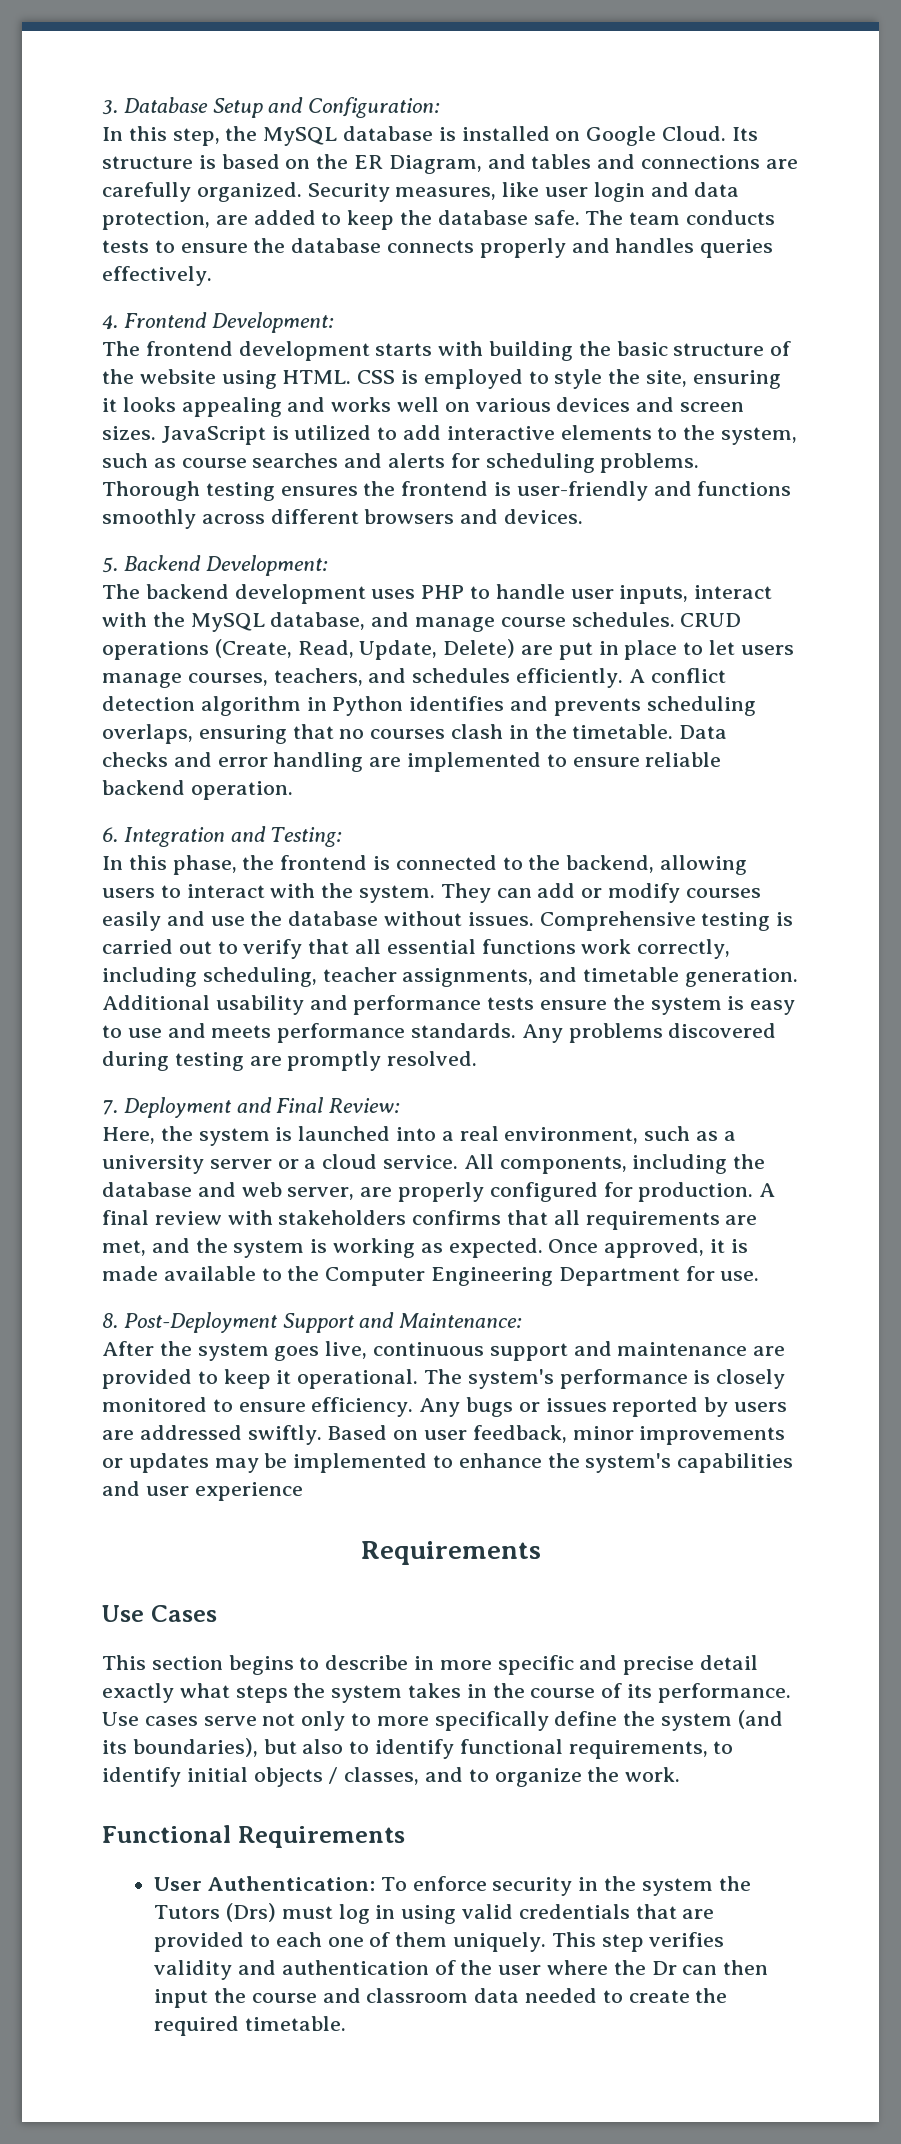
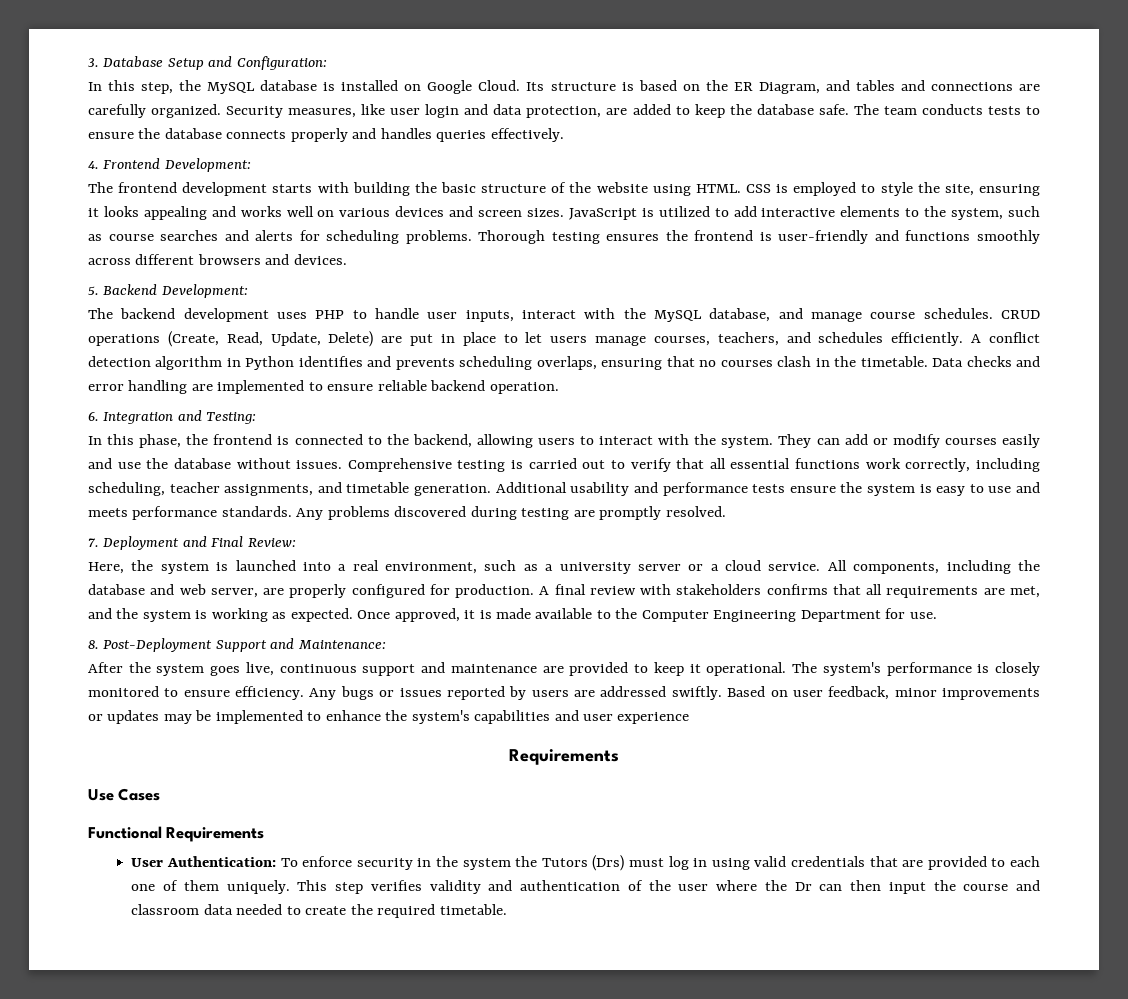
- This section begins to describe in more specific and precise detail exactly what steps the system takes in the course of its performance. Use cases serve not only to more specifically define the system (and its boundaries), but also to identify functional requirements, to identify initial objects / classes, and to organize the work.

